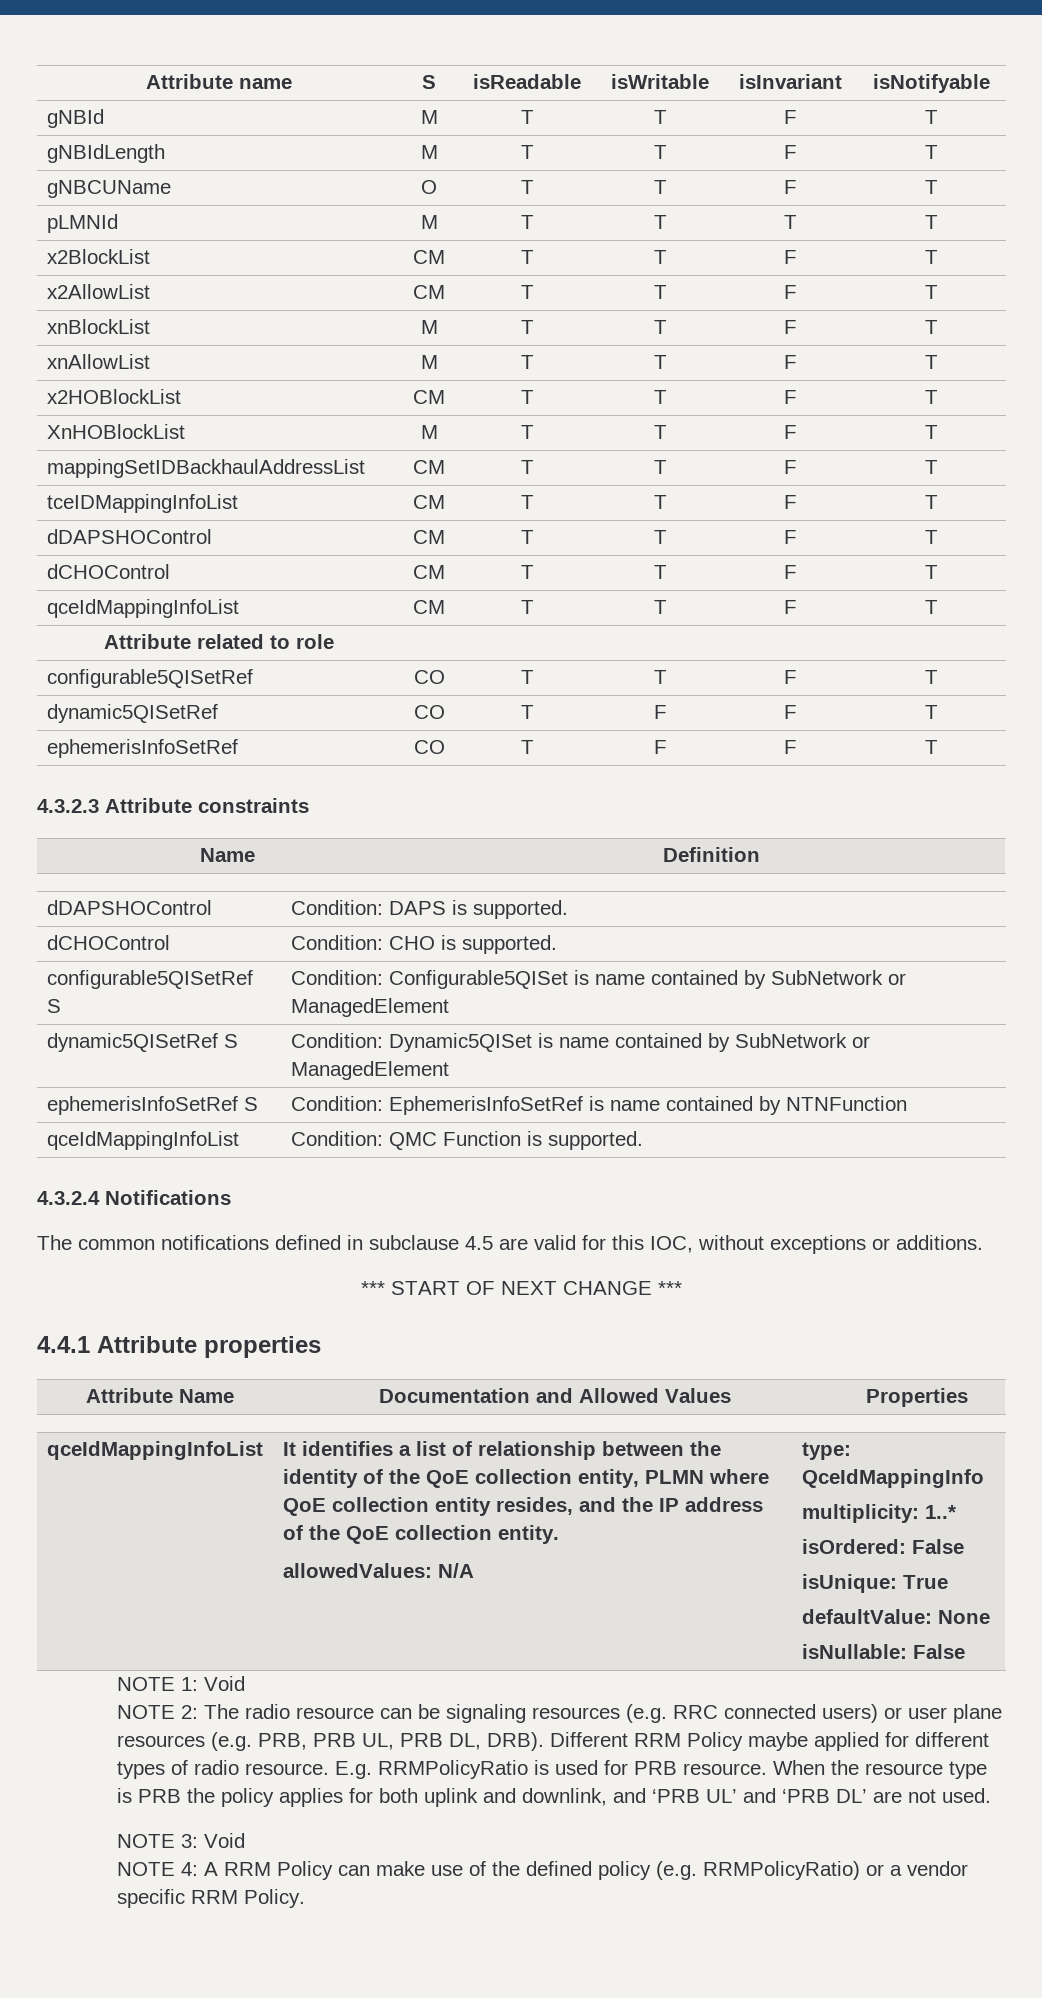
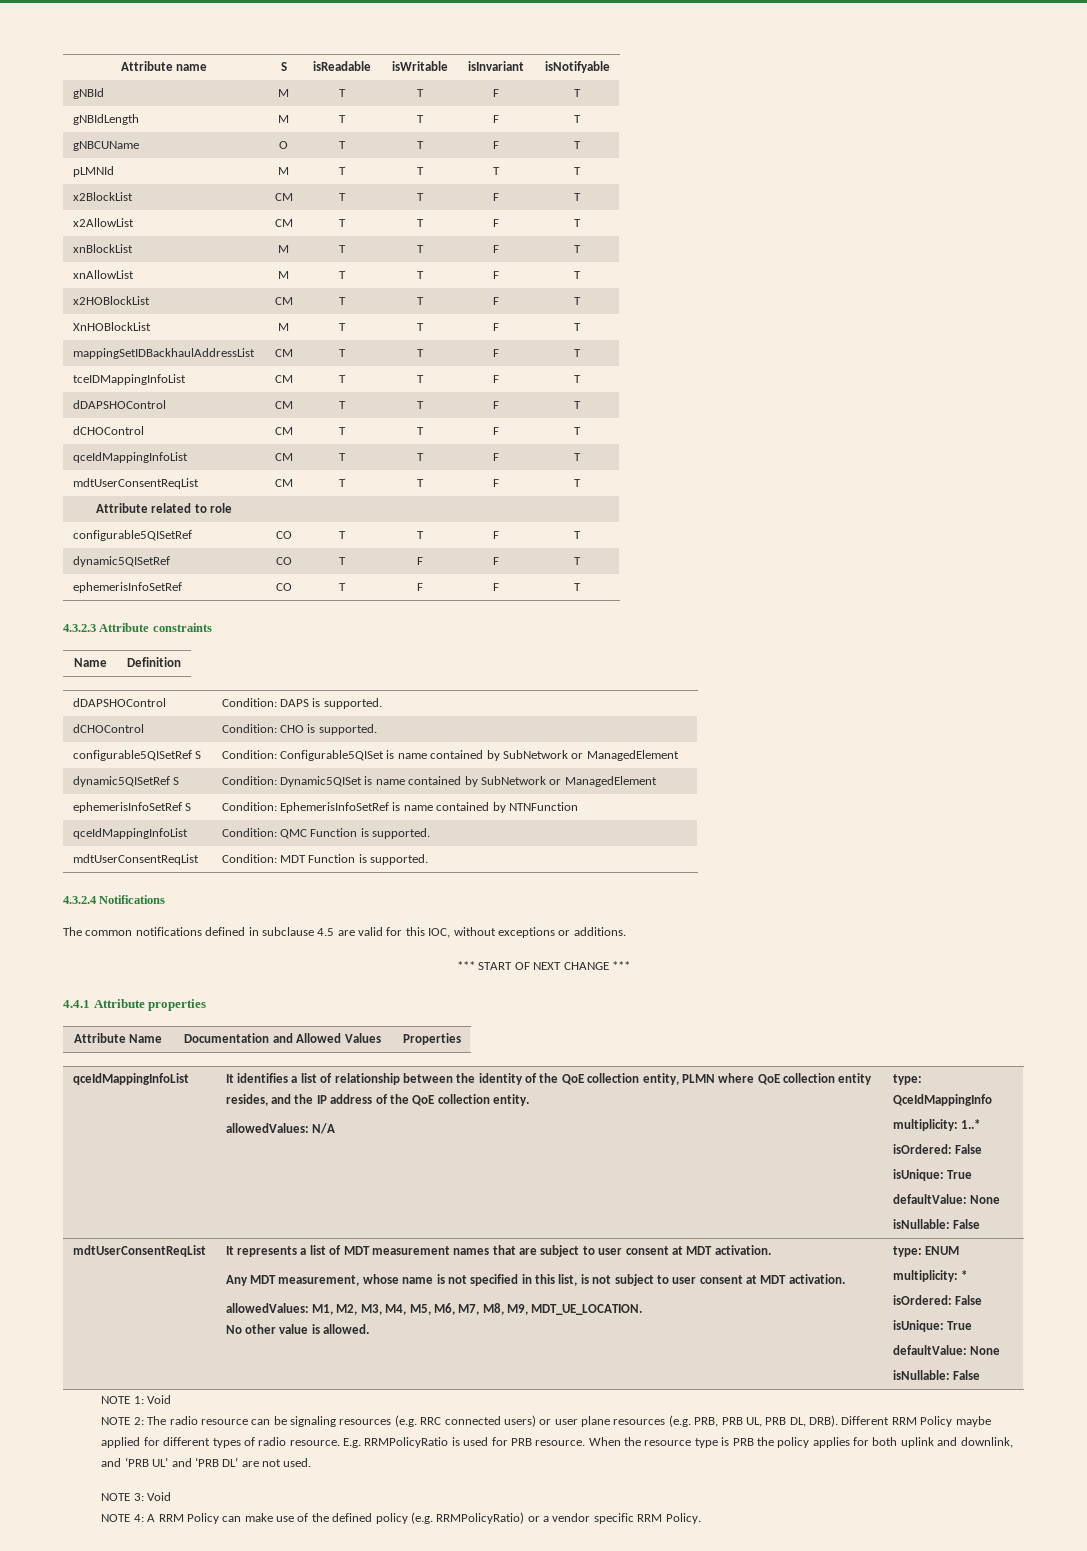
+ mdtUserConsentReqList | CM | T | T | F | T
+ mdtUserConsentReqList | Condition: MDT Function is supported.
+ mdtUserConsentReqList | It represents a list of MDT measurement names that are subject to user consent at MDT activation.
+ Any MDT measurement, whose name is not specified in this list, is not subject to user consent at MDT activation.
+ allowedValues: M1, M2, M3, M4, M5, M6, M7, M8, M9, MDT_UE_LOCATION.
+ No other value is allowed. | type: ENUM
+ multiplicity: *
+ isOrdered: False
+ isUnique: True
+ defaultValue: None
+ isNullable: False

